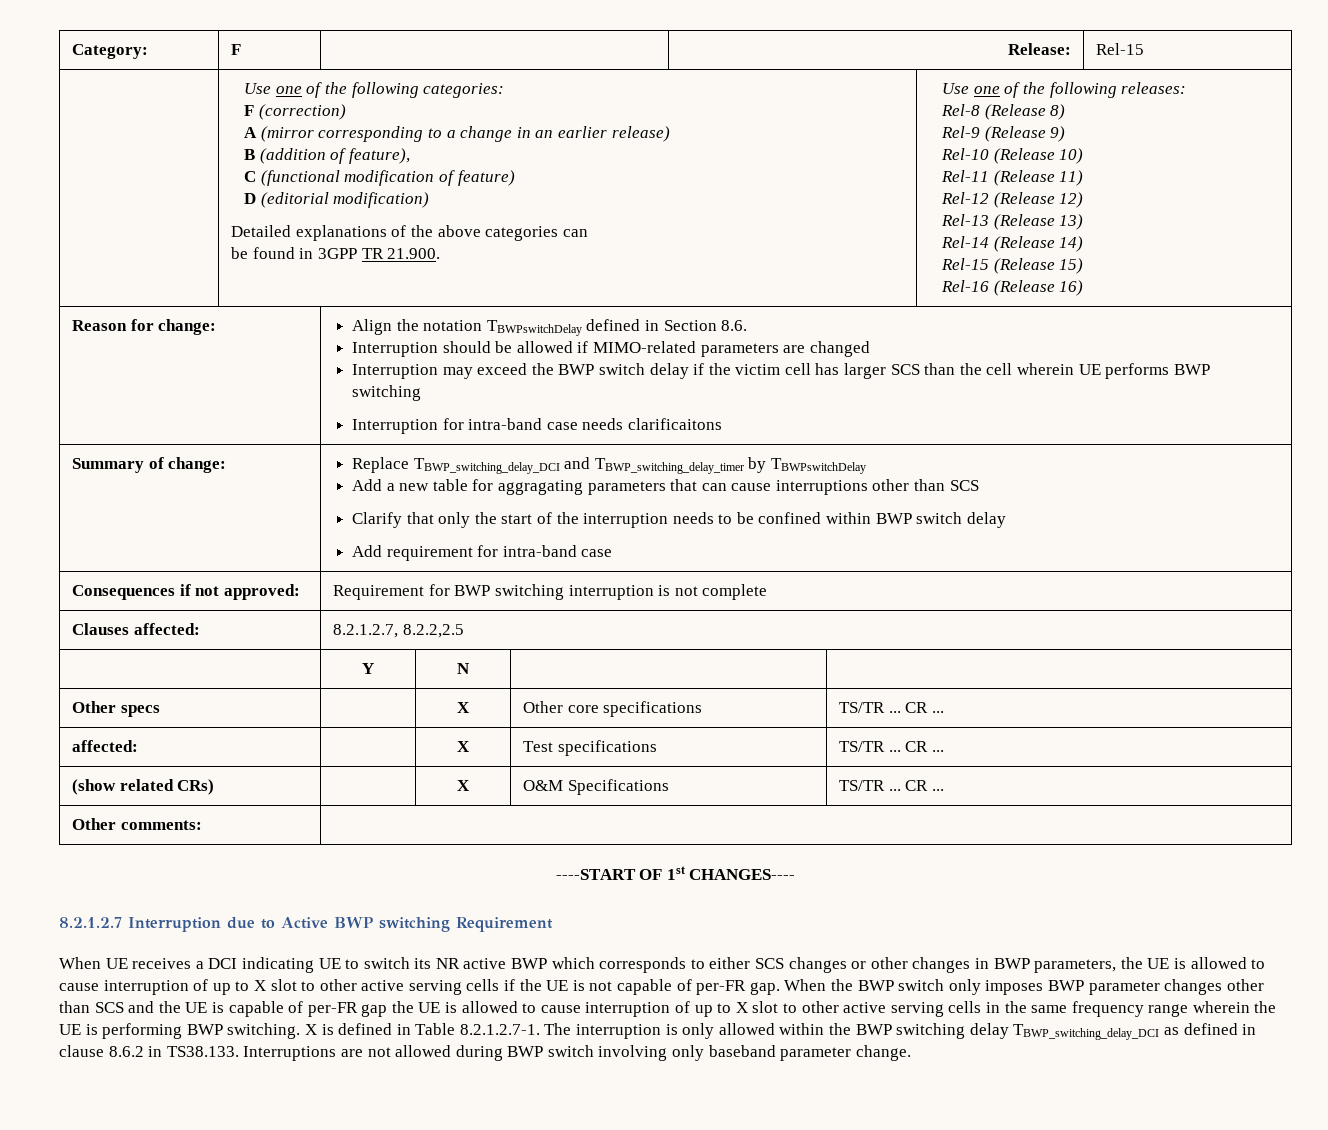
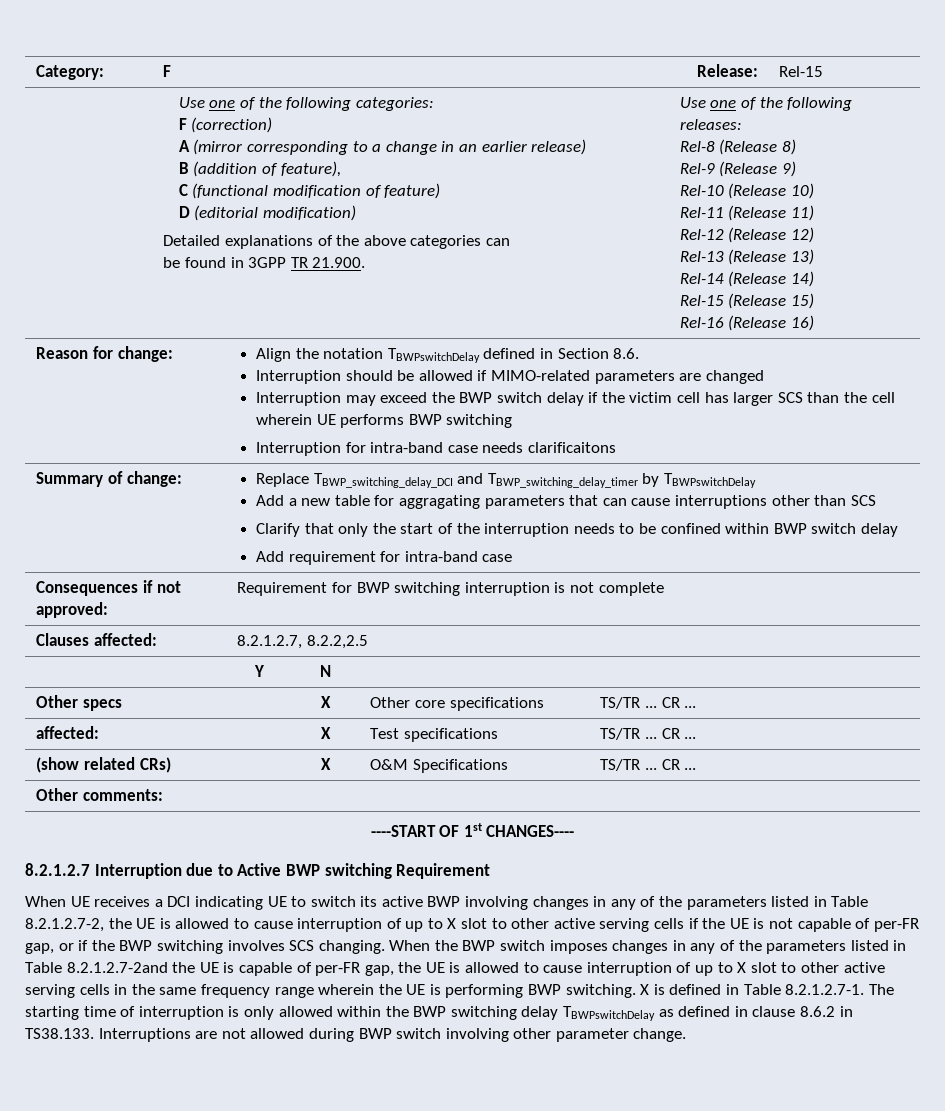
- When UE receives a DCI indicating UE to switch its NR active BWP which corresponds to either SCS changes or other changes in BWP parameters, the UE is allowed to cause interruption of up to X slot to other active serving cells if the UE is not capable of per-FR gap. When the BWP switch only imposes BWP parameter changes other than SCS and the UE is capable of per-FR gap the UE is allowed to cause interruption of up to X slot to other active serving cells in the same frequency range wherein the UE is performing BWP switching.
+ When UE receives a DCI indicating UE to switch its active BWP involving changes in any of the parameters listed in Table 8.2.1.2.7-2, the UE is allowed to cause interruption of up to X slot to other active serving cells if the UE is not capable of per-FR gap, or if the BWP switching involves SCS changing. When the BWP switch imposes changes in any of the parameters listed in Table 8.2.1.2.7-2and the UE is capable of per-FR gap, the UE is allowed to cause interruption of up to X slot to other active serving cells in the same frequency range wherein the UE is performing BWP switching.
- X is defined in Table 8.2.1.2.7-1. The interruption is only allowed within the BWP switching delay TBWP_switching_delay_DCI as defined in clause 8.6.2 in TS38.133. Interruptions are not allowed during BWP switch involving only baseband parameter change.
+ X is defined in Table 8.2.1.2.7-1. The starting time of interruption is only allowed within the BWP switching delay TBWPswitchDelay as defined in clause 8.6.2 in TS38.133. Interruptions are not allowed during BWP switch involving other parameter change.

